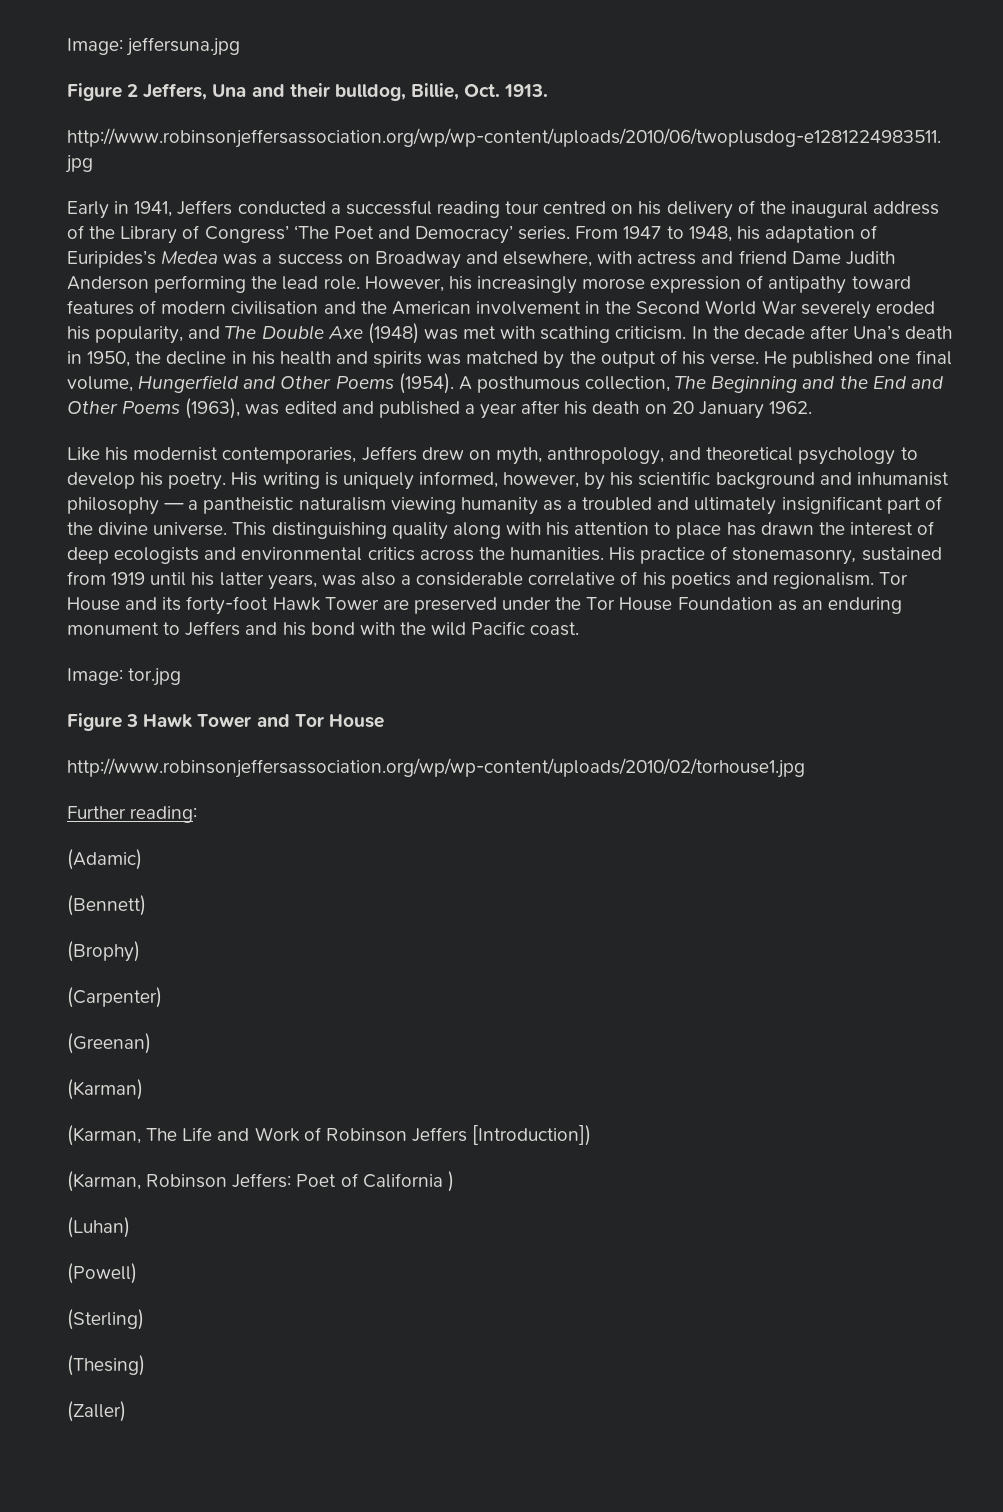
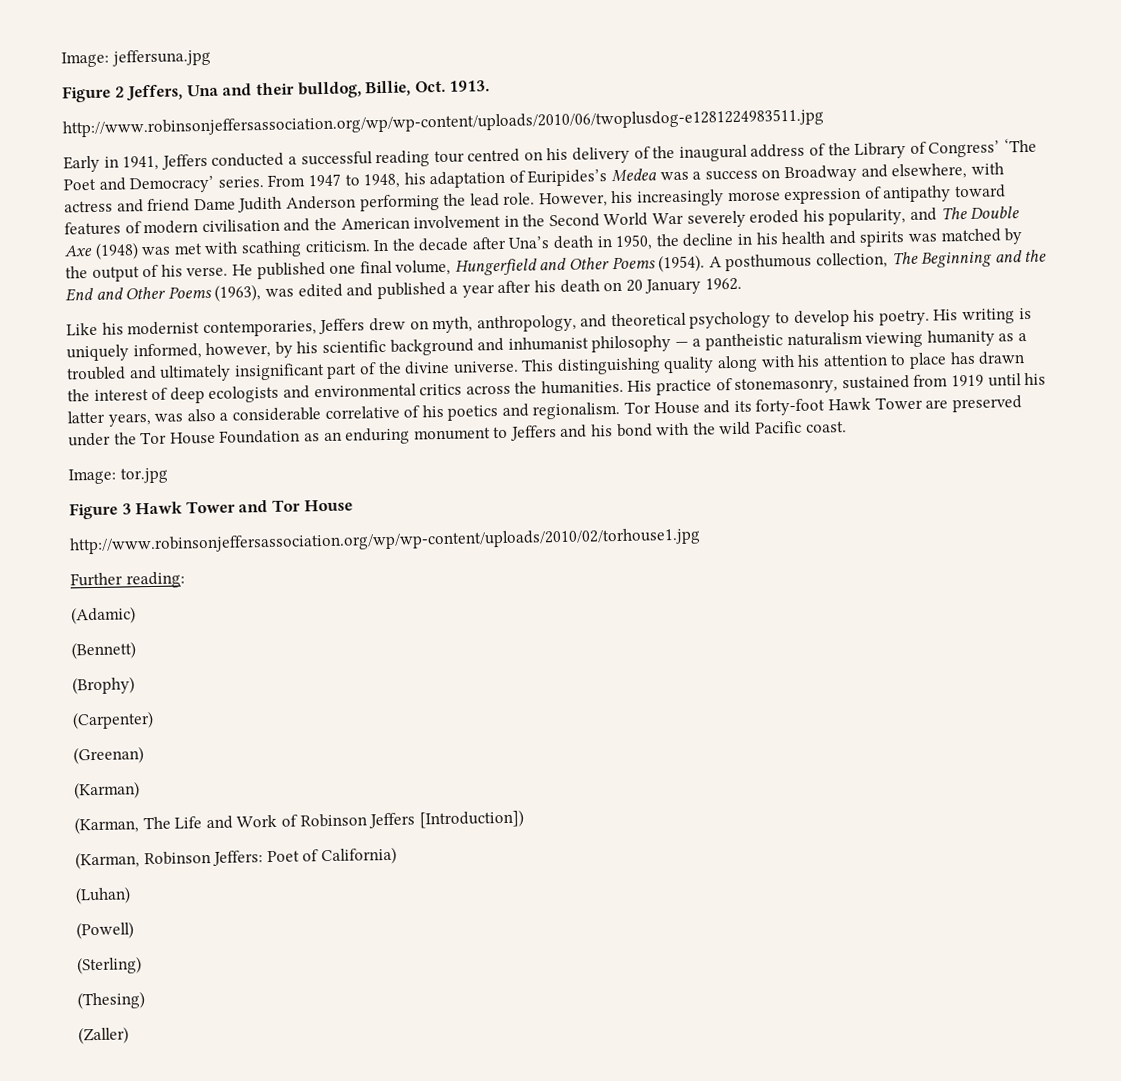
- (Karman, Robinson Jeffers: Poet of California )
+ (Karman, Robinson Jeffers: Poet of California)

